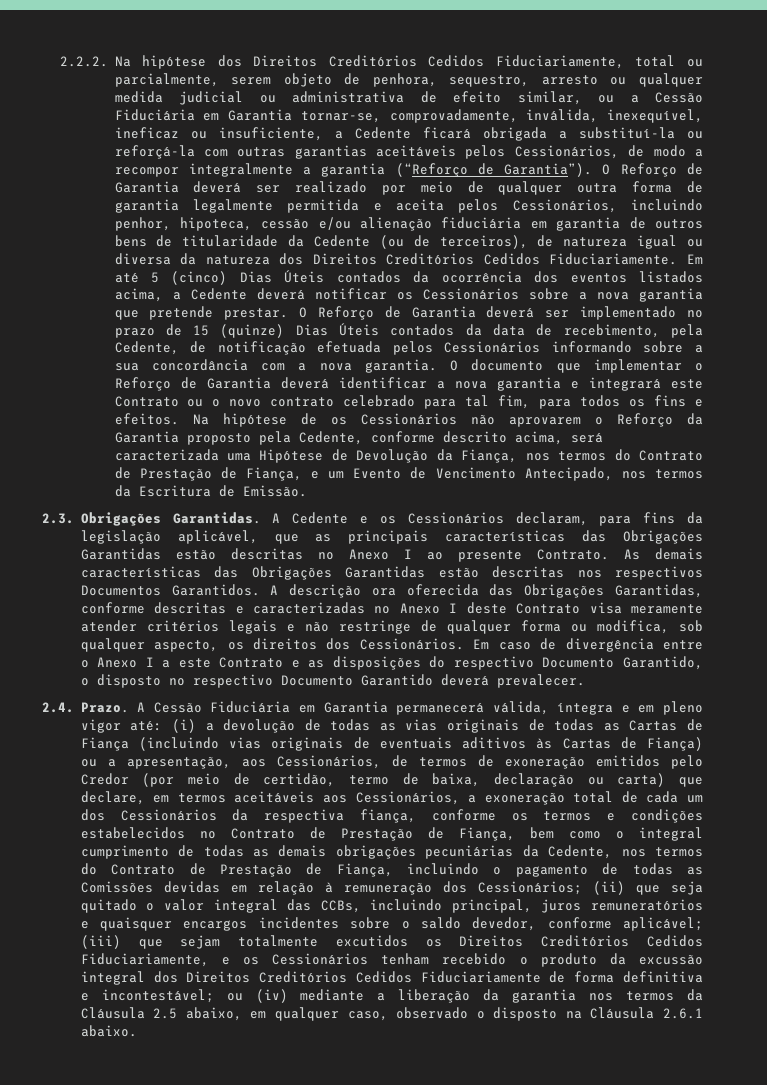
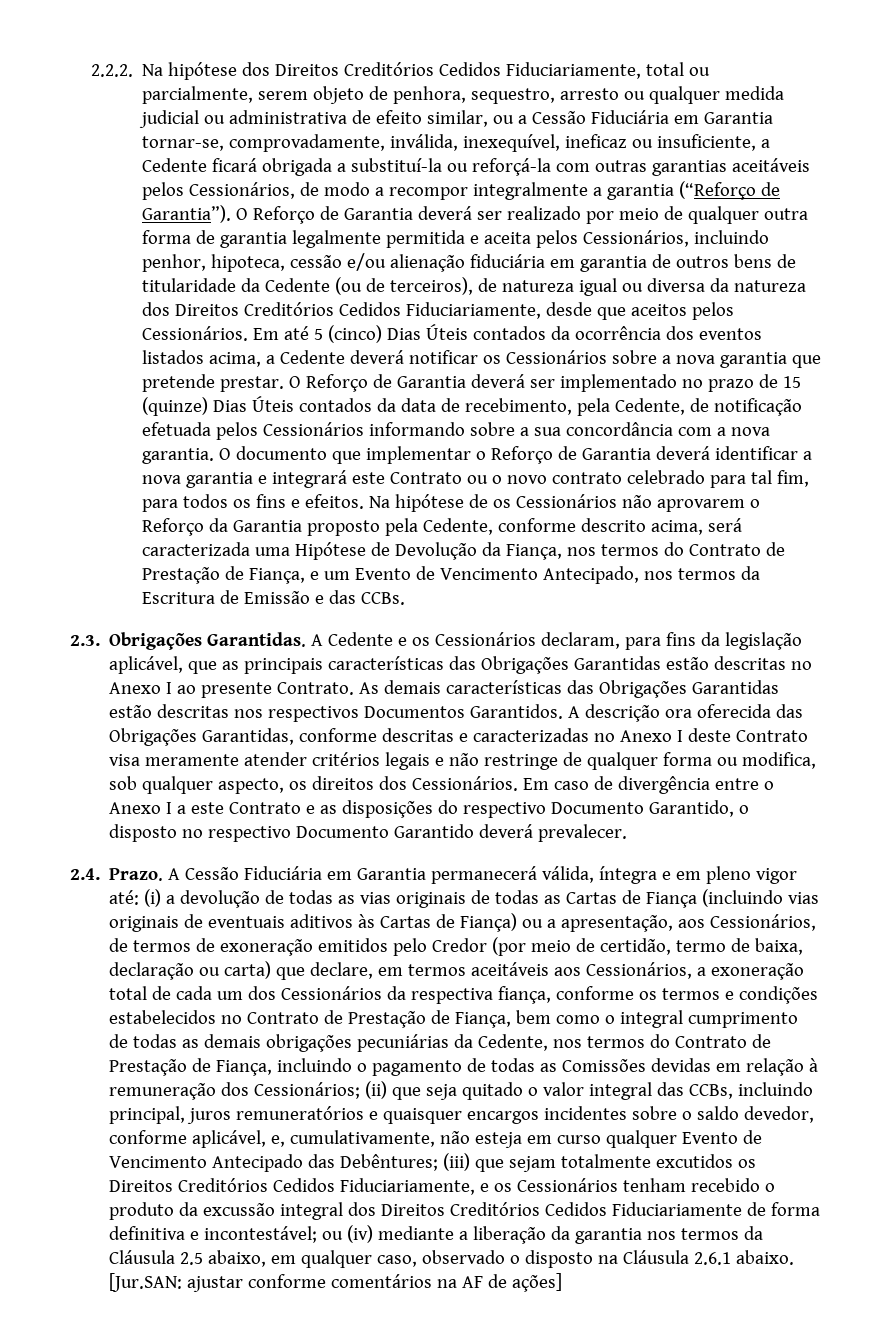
- O Reforço de Garantia deverá ser realizado por meio de qualquer outra forma de garantia legalmente permitida e aceita pelos Cessionários, incluindo penhor, hipoteca, cessão e/ou alienação fiduciária em garantia de outros bens de titularidade da Cedente (ou de terceiros), de natureza igual ou diversa da natureza dos Direitos Creditórios Cedidos Fiduciariamente.
+ O Reforço de Garantia deverá ser realizado por meio de qualquer outra forma de garantia legalmente permitida e aceita pelos Cessionários, incluindo penhor, hipoteca, cessão e/ou alienação fiduciária em garantia de outros bens de titularidade da Cedente (ou de terceiros), de natureza igual ou diversa da natureza dos Direitos Creditórios Cedidos Fiduciariamente, desde que aceitos pelos Cessionários.
- Na hipótese de os Cessionários não aprovarem o Reforço da Garantia proposto pela Cedente, conforme descrito acima, será caracterizada uma Hipótese de Devolução da Fiança, nos termos do Contrato de Prestação de Fiança, e um Evento de Vencimento Antecipado, nos termos da Escritura de Emissão.
+ Na hipótese de os Cessionários não aprovarem o Reforço da Garantia proposto pela Cedente, conforme descrito acima, será caracterizada uma Hipótese de Devolução da Fiança, nos termos do Contrato de Prestação de Fiança, e um Evento de Vencimento Antecipado, nos termos da Escritura de Emissão e das CCBs.
- (ii) que seja quitado o valor integral das CCBs, incluindo principal, juros remuneratórios e quaisquer encargos incidentes sobre o saldo devedor, conforme aplicável;
+ (ii) que seja quitado o valor integral das CCBs, incluindo principal, juros remuneratórios e quaisquer encargos incidentes sobre o saldo devedor, conforme aplicável, e, cumulativamente, não esteja em curso qualquer Evento de Vencimento Antecipado das Debêntures;
+ [Jur.SAN: ajustar conforme comentários na AF de ações]

